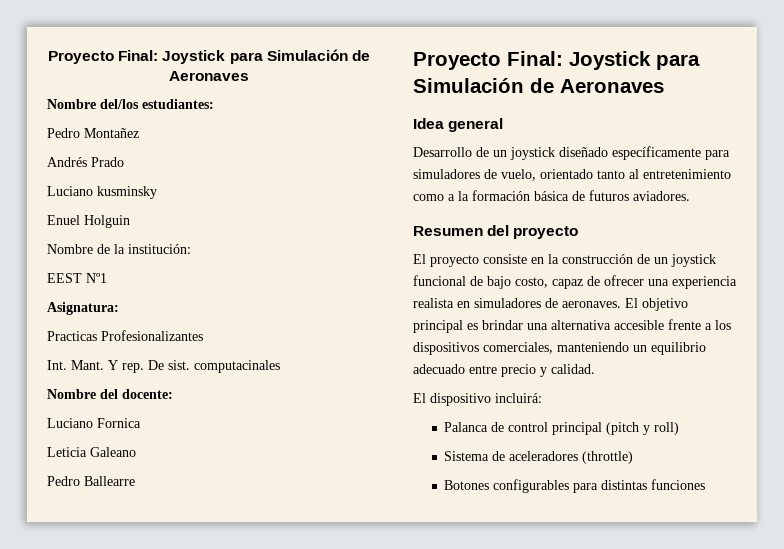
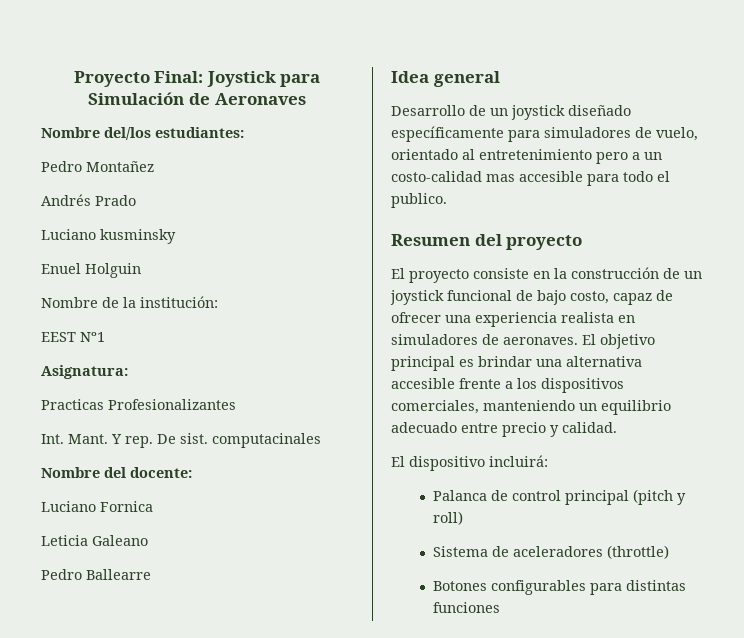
  Pedro Ballearre
- Proyecto Final: Joystick para Simulación de Aeronaves
- Desarrollo de un joystick diseñado específicamente para simuladores de vuelo, orientado tanto al entretenimiento como a la formación básica de futuros aviadores.
+ Desarrollo de un joystick diseñado específicamente para simuladores de vuelo, orientado al entretenimiento pero a un costo-calidad mas accesible para todo el publico.

